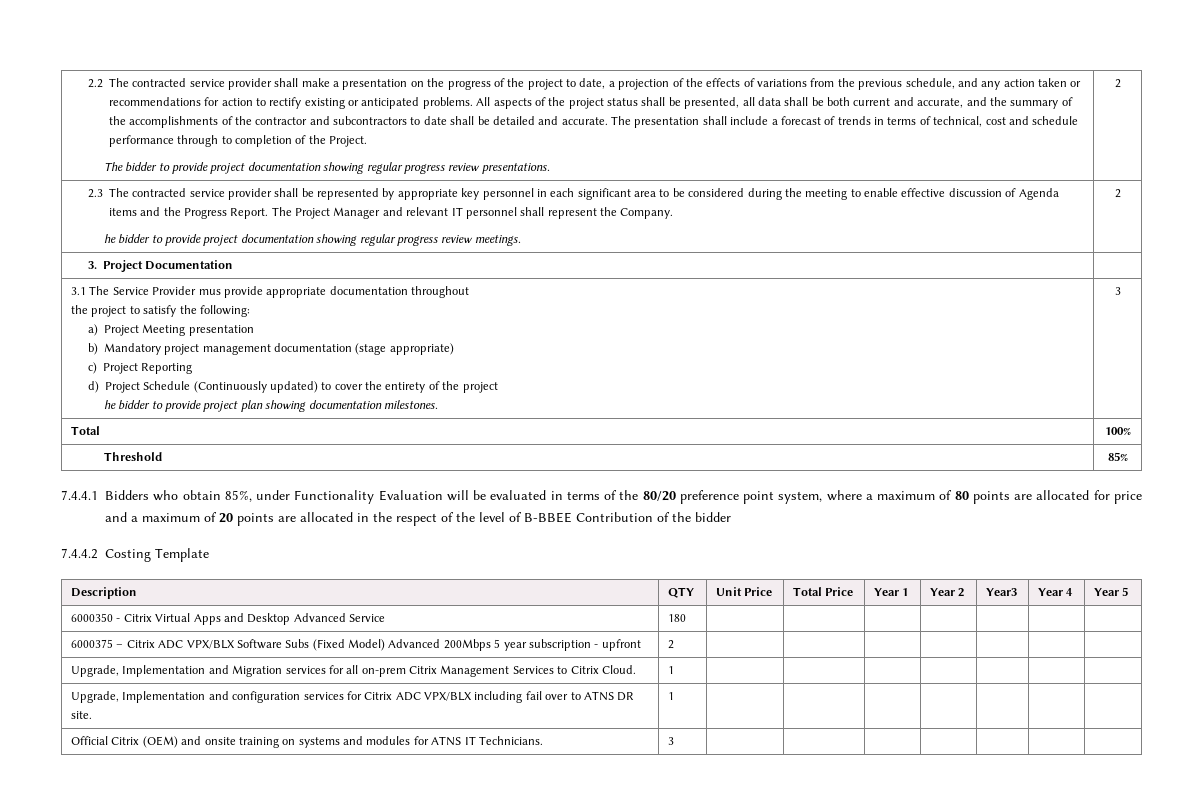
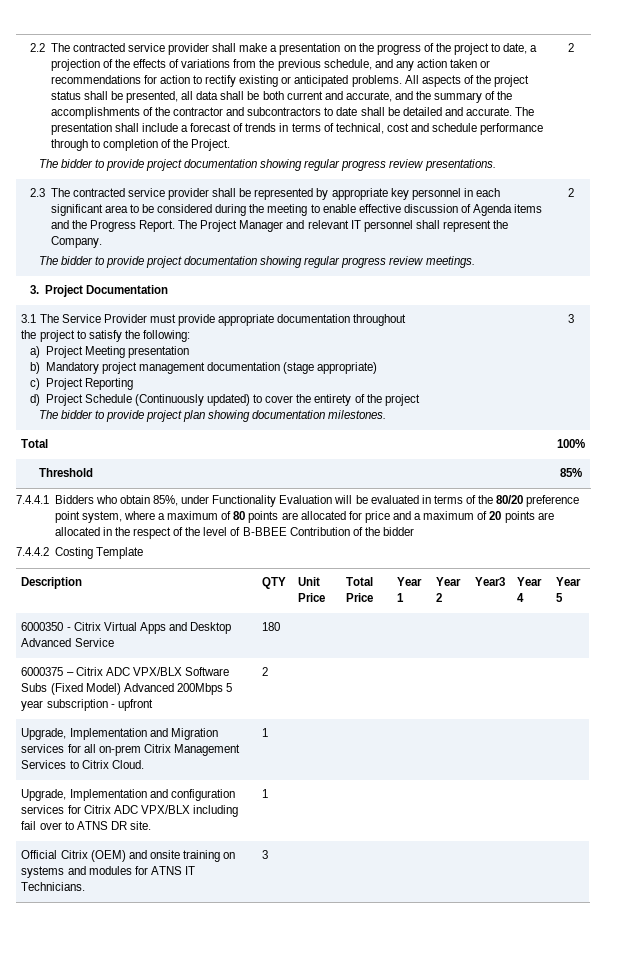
- he bidder to provide project documentation showing regular progress review meetings.
+ The bidder to provide project documentation showing regular progress review meetings.
- 3.1 The Service Provider mus provide appropriate documentation throughout
+ 3.1 The Service Provider must provide appropriate documentation throughout
- he bidder to provide project plan showing documentation milestones.
+ The bidder to provide project plan showing documentation milestones.

